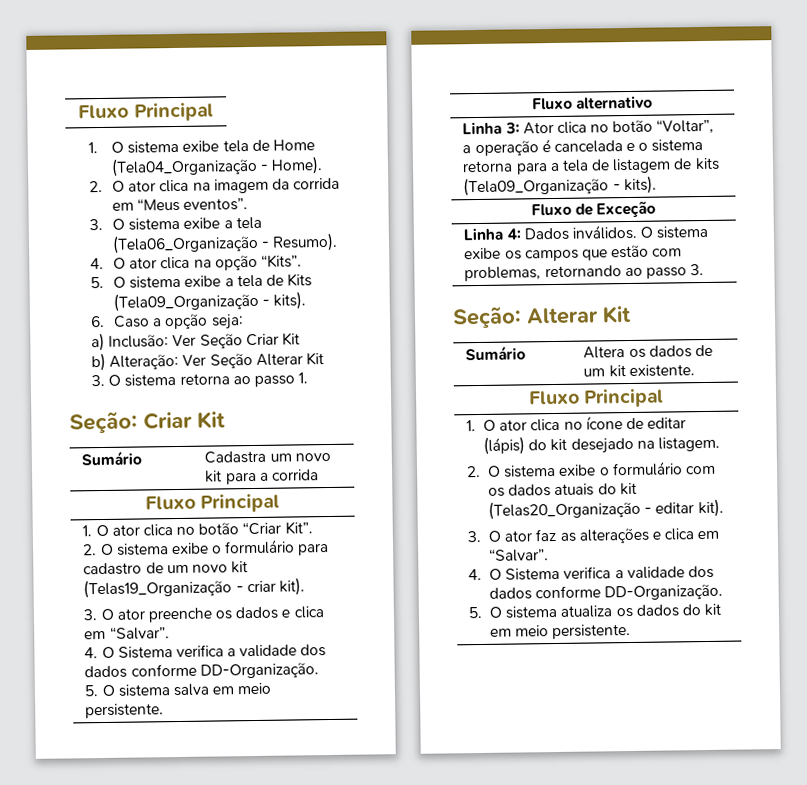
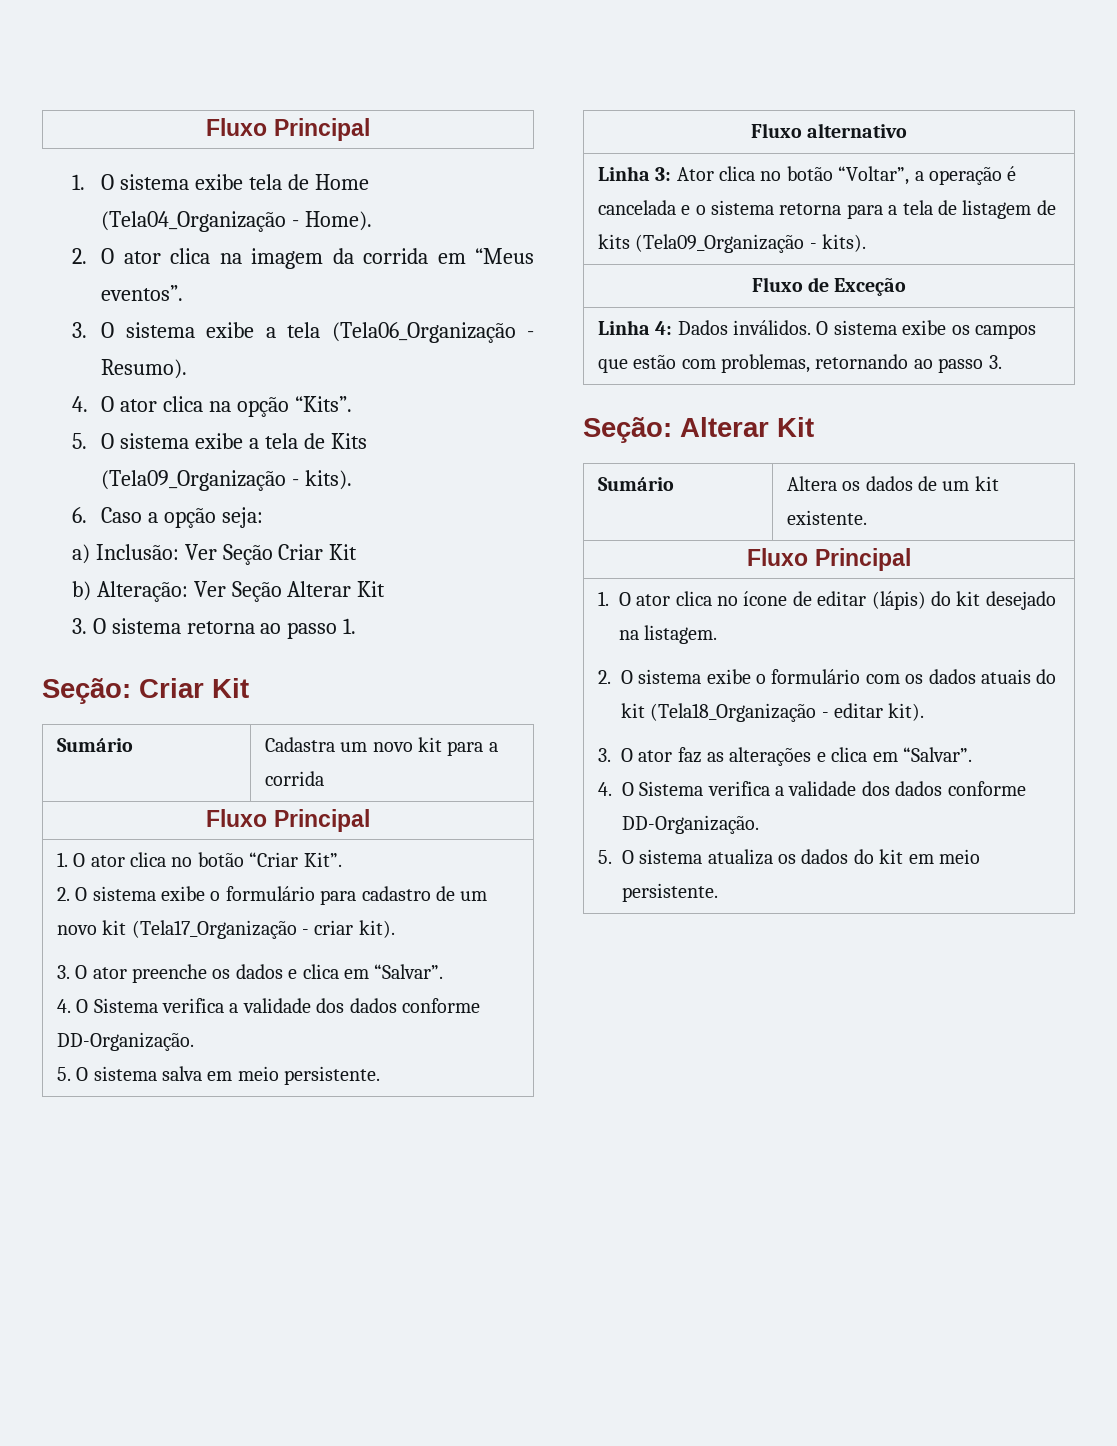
- 2. O sistema exibe o formulário para cadastro de um novo kit (Telas19_Organização - criar kit).
+ 2. O sistema exibe o formulário para cadastro de um novo kit (Tela17_Organização - criar kit).
- 2. O sistema exibe o formulário com os dados atuais do kit (Telas20_Organização - editar kit).
+ 2. O sistema exibe o formulário com os dados atuais do kit (Tela18_Organização - editar kit).

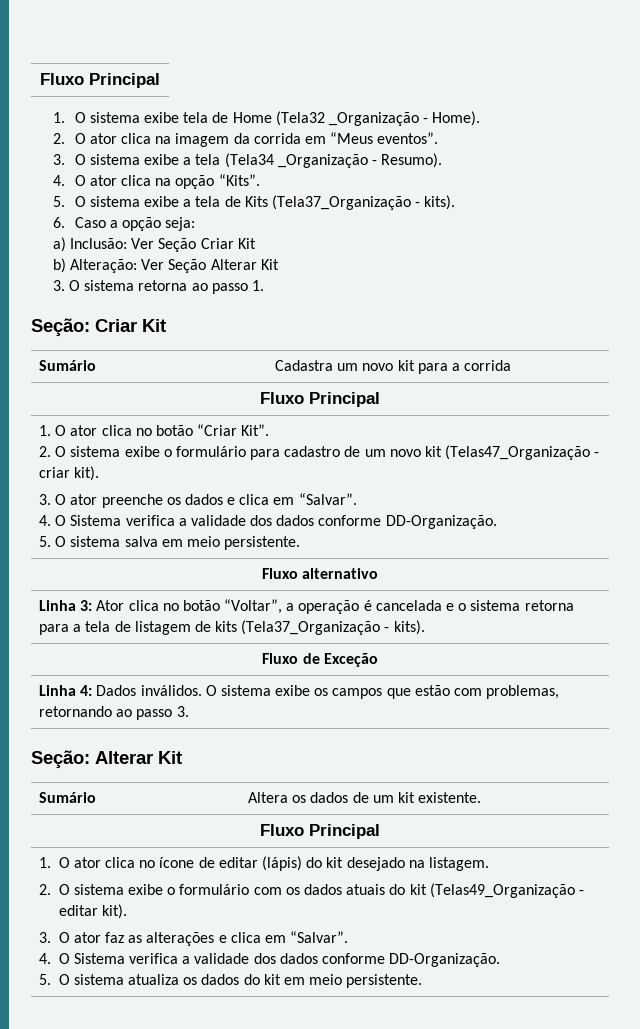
- 1. O sistema exibe tela de Home (Tela04_Organização - Home).
+ 1. O sistema exibe tela de Home (Tela32 _Organização - Home).
- 3. O sistema exibe a tela (Tela06_Organização - Resumo).
+ 3. O sistema exibe a tela (Tela34 _Organização - Resumo).
- 5. O sistema exibe a tela de Kits (Tela09_Organização - kits).
+ 5. O sistema exibe a tela de Kits (Tela37_Organização - kits).
- 2. O sistema exibe o formulário para cadastro de um novo kit (Tela17_Organização - criar kit).
+ 2. O sistema exibe o formulário para cadastro de um novo kit (Telas47_Organização - criar kit).
- Linha 3: Ator clica no botão “Voltar”, a operação é cancelada e o sistema retorna para a tela de listagem de kits (Tela09_Organização - kits).
+ Linha 3: Ator clica no botão “Voltar”, a operação é cancelada e o sistema retorna para a tela de listagem de kits (Tela37_Organização - kits).
- 2. O sistema exibe o formulário com os dados atuais do kit (Tela18_Organização - editar kit).
+ 2. O sistema exibe o formulário com os dados atuais do kit (Telas49_Organização - editar kit).

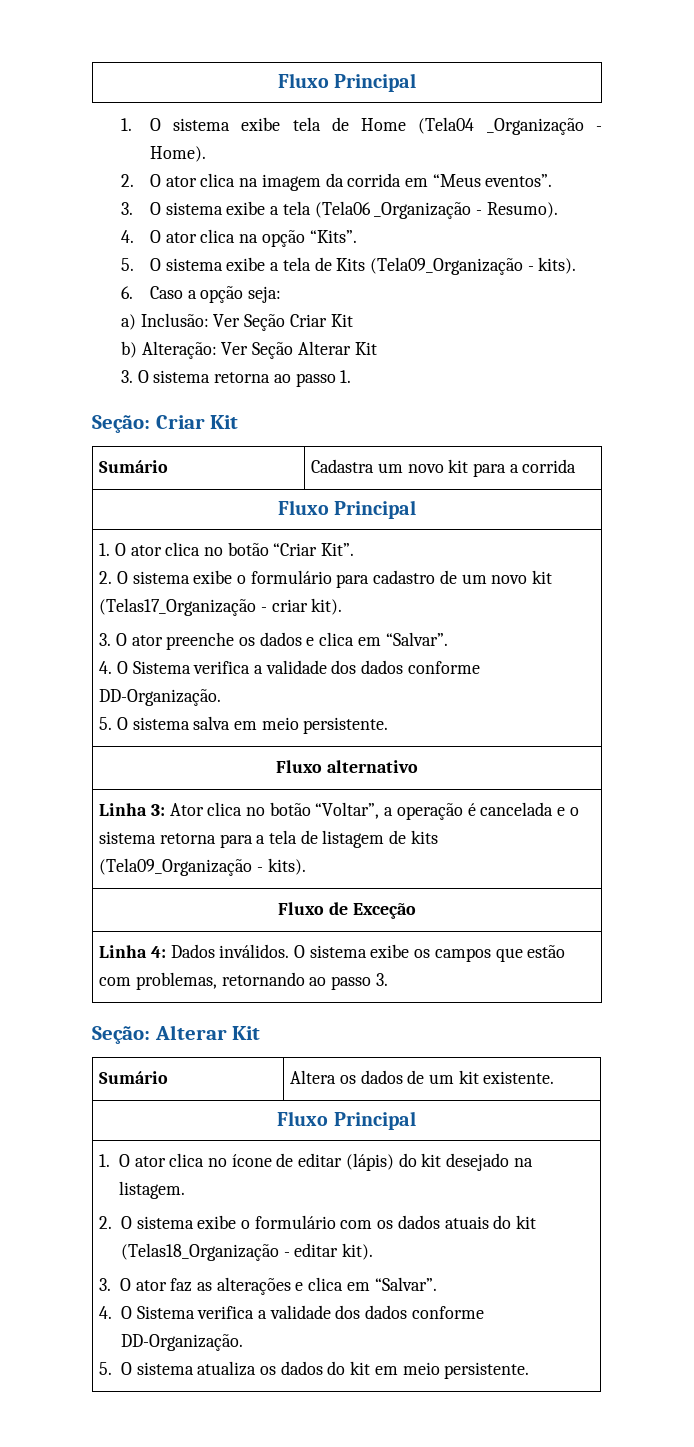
- 1. O sistema exibe tela de Home (Tela32 _Organização - Home).
+ 1. O sistema exibe tela de Home (Tela04 _Organização - Home).
- 3. O sistema exibe a tela (Tela34 _Organização - Resumo).
+ 3. O sistema exibe a tela (Tela06 _Organização - Resumo).
- 5. O sistema exibe a tela de Kits (Tela37_Organização - kits).
+ 5. O sistema exibe a tela de Kits (Tela09_Organização - kits).
- 2. O sistema exibe o formulário para cadastro de um novo kit (Telas47_Organização - criar kit).
+ 2. O sistema exibe o formulário para cadastro de um novo kit (Telas17_Organização - criar kit).
- Linha 3: Ator clica no botão “Voltar”, a operação é cancelada e o sistema retorna para a tela de listagem de kits (Tela37_Organização - kits).
+ Linha 3: Ator clica no botão “Voltar”, a operação é cancelada e o sistema retorna para a tela de listagem de kits (Tela09_Organização - kits).
- 2. O sistema exibe o formulário com os dados atuais do kit (Telas49_Organização - editar kit).
+ 2. O sistema exibe o formulário com os dados atuais do kit (Telas18_Organização - editar kit).

